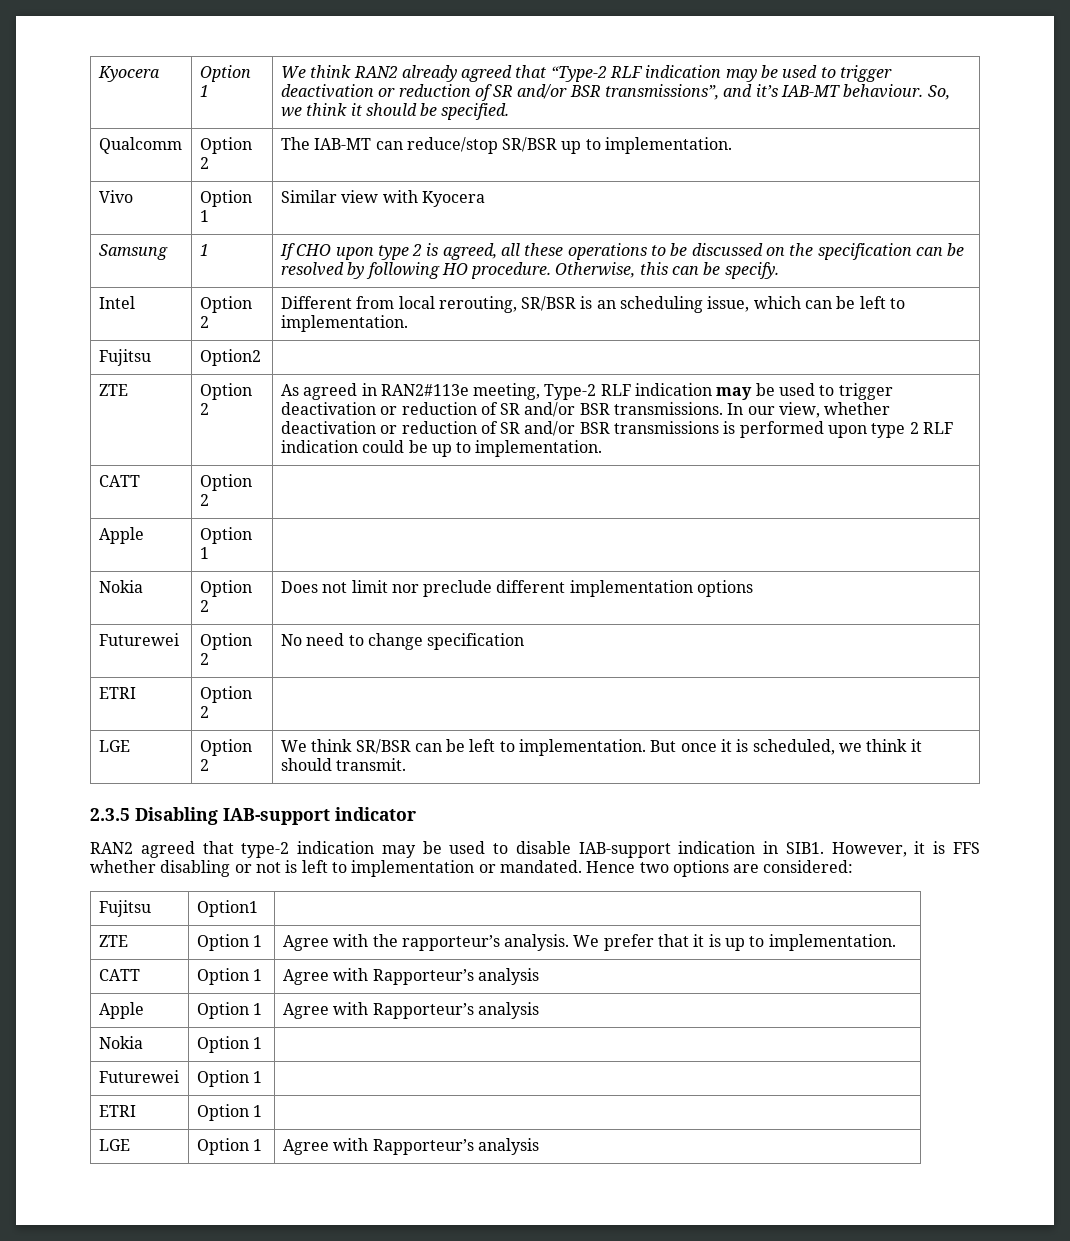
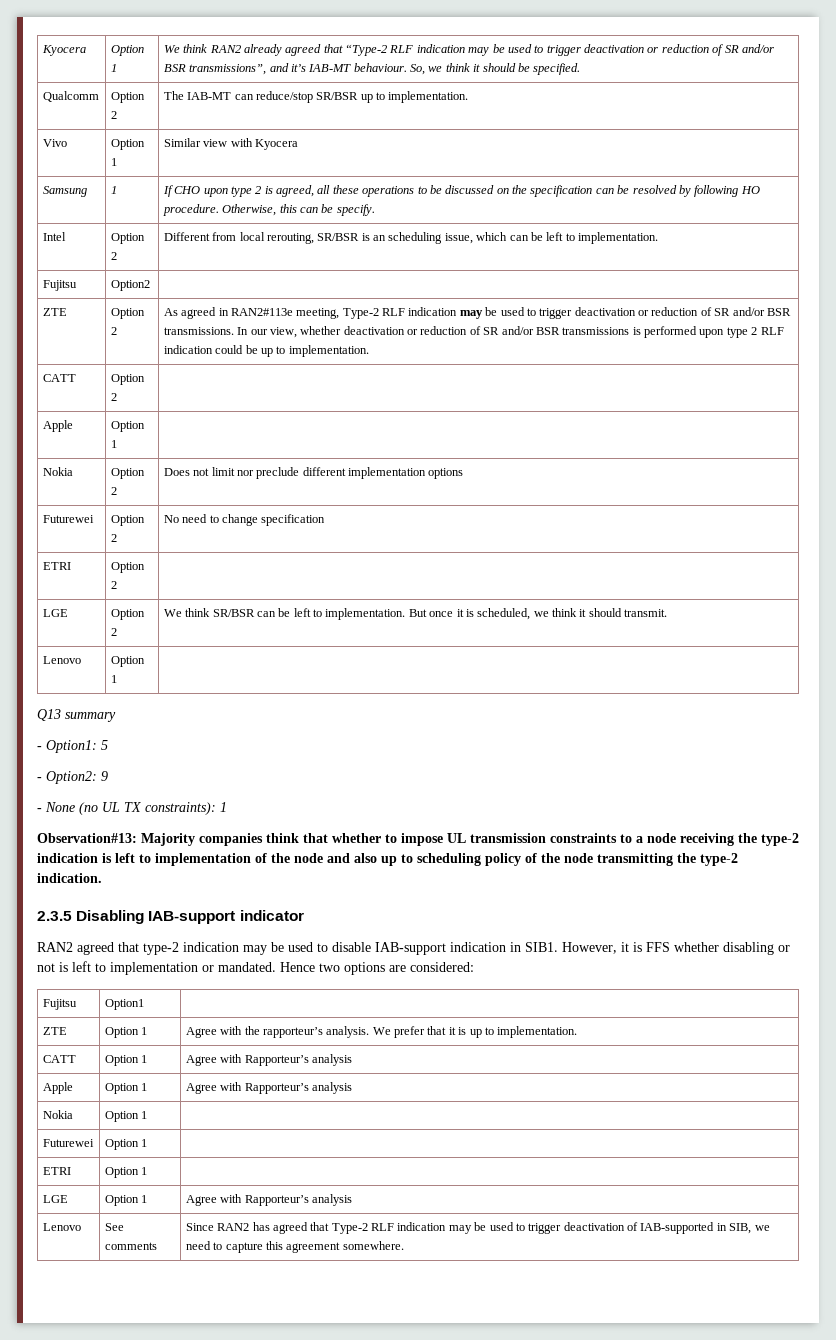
+ Lenovo | Option 1 |
+ Q13 summary
+ - Option1: 5
+ - Option2: 9
+ - None (no UL TX constraints): 1
+ Observation#13: Majority companies think that whether to impose UL transmission constraints to a node receiving the type-2 indication is left to implementation of the node and also up to scheduling policy of the node transmitting the type-2 indication.
+ Lenovo | See comments | Since RAN2 has agreed that Type-2 RLF indication may be used to trigger deactivation of IAB-supported in SIB, we need to capture this agreement somewhere.

